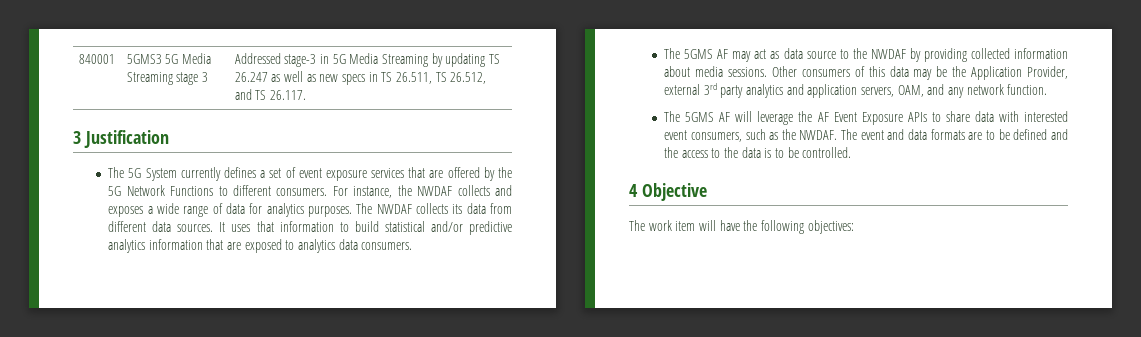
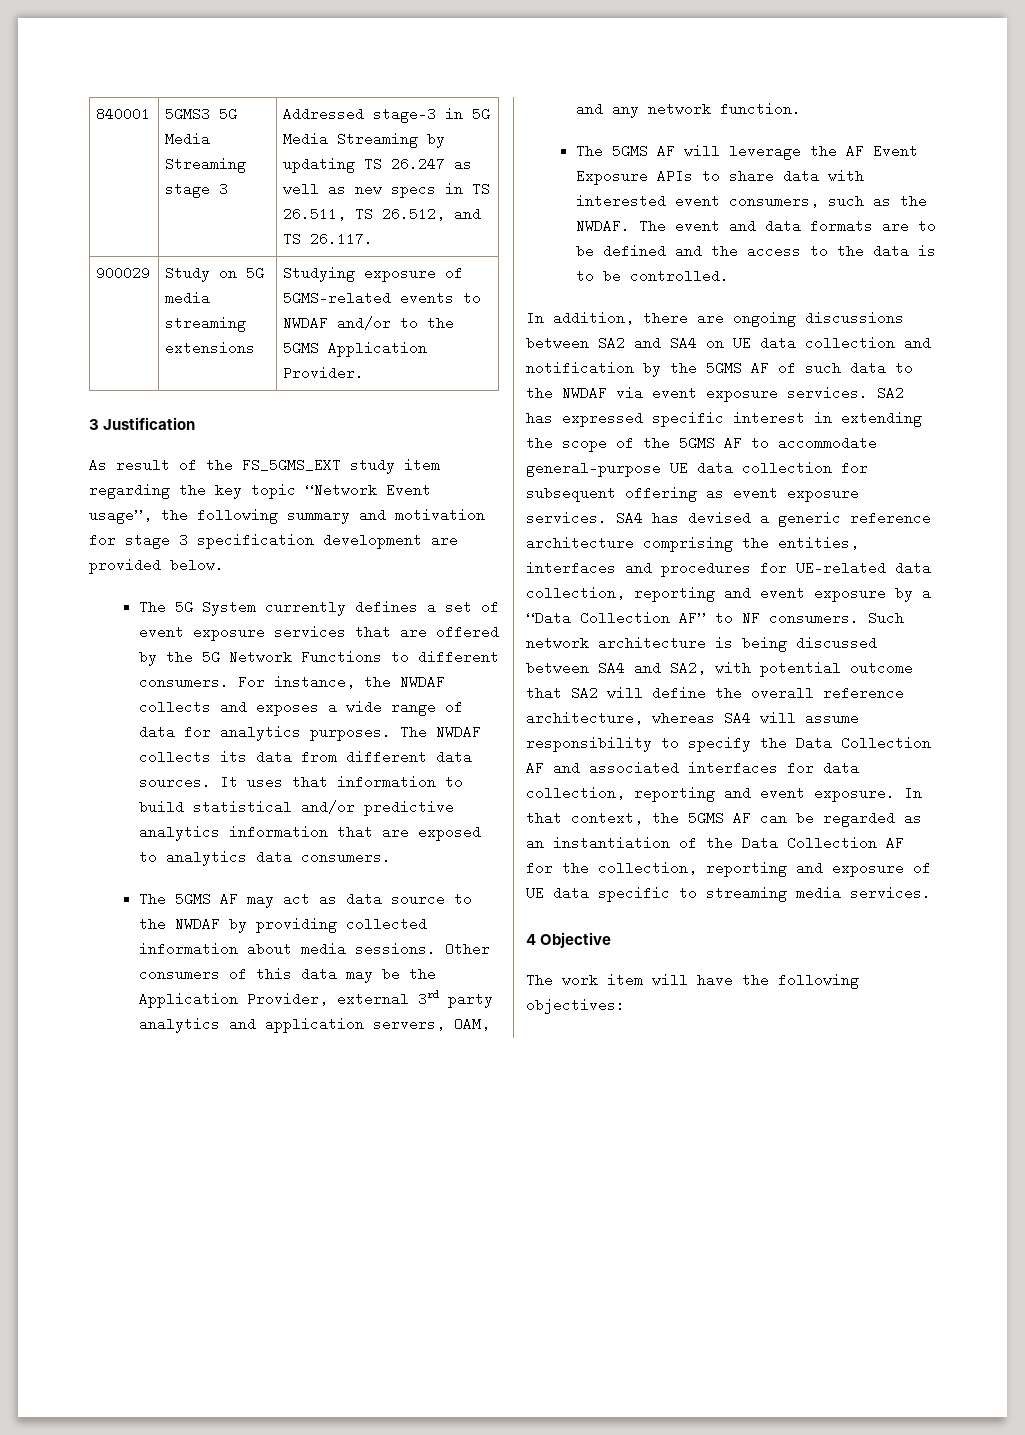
+ 900029 | Study on 5G media streaming extensions | Studying exposure of 5GMS-related events to NWDAF and/or to the 5GMS Application Provider.
  3 Justification
+ As result of the FS_5GMS_EXT study item regarding the key topic “Network Event usage”, the following summary and motivation for stage 3 specification development are provided below.
+ In addition, there are ongoing discussions between SA2 and SA4 on UE data collection and notification by the 5GMS AF of such data to the NWDAF via event exposure services. SA2 has expressed specific interest in extending the scope of the 5GMS AF to accommodate general-purpose UE data collection for subsequent offering as event exposure services. SA4 has devised a generic reference architecture comprising the entities, interfaces and procedures for UE-related data collection, reporting and event exposure by a “Data Collection AF” to NF consumers. Such network architecture is being discussed between SA4 and SA2, with potential outcome that SA2 will define the overall reference architecture, whereas SA4 will assume responsibility to specify the Data Collection AF and associated interfaces for data collection, reporting and event exposure. In that context, the 5GMS AF can be regarded as an instantiation of the Data Collection AF for the collection, reporting and exposure of UE data specific to streaming media services.

